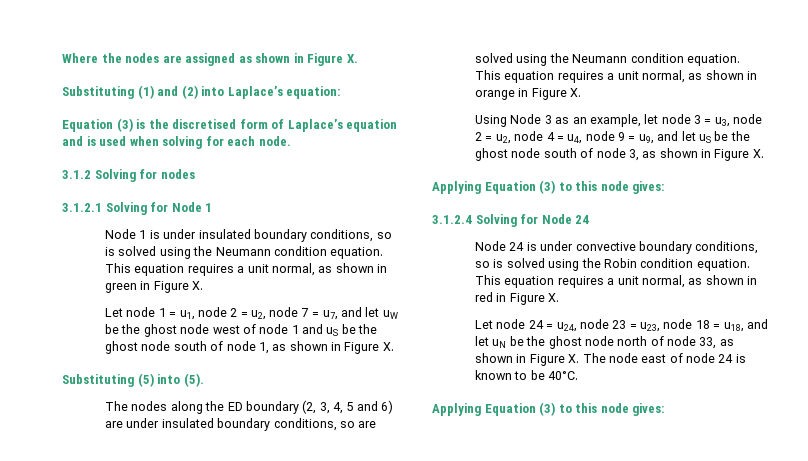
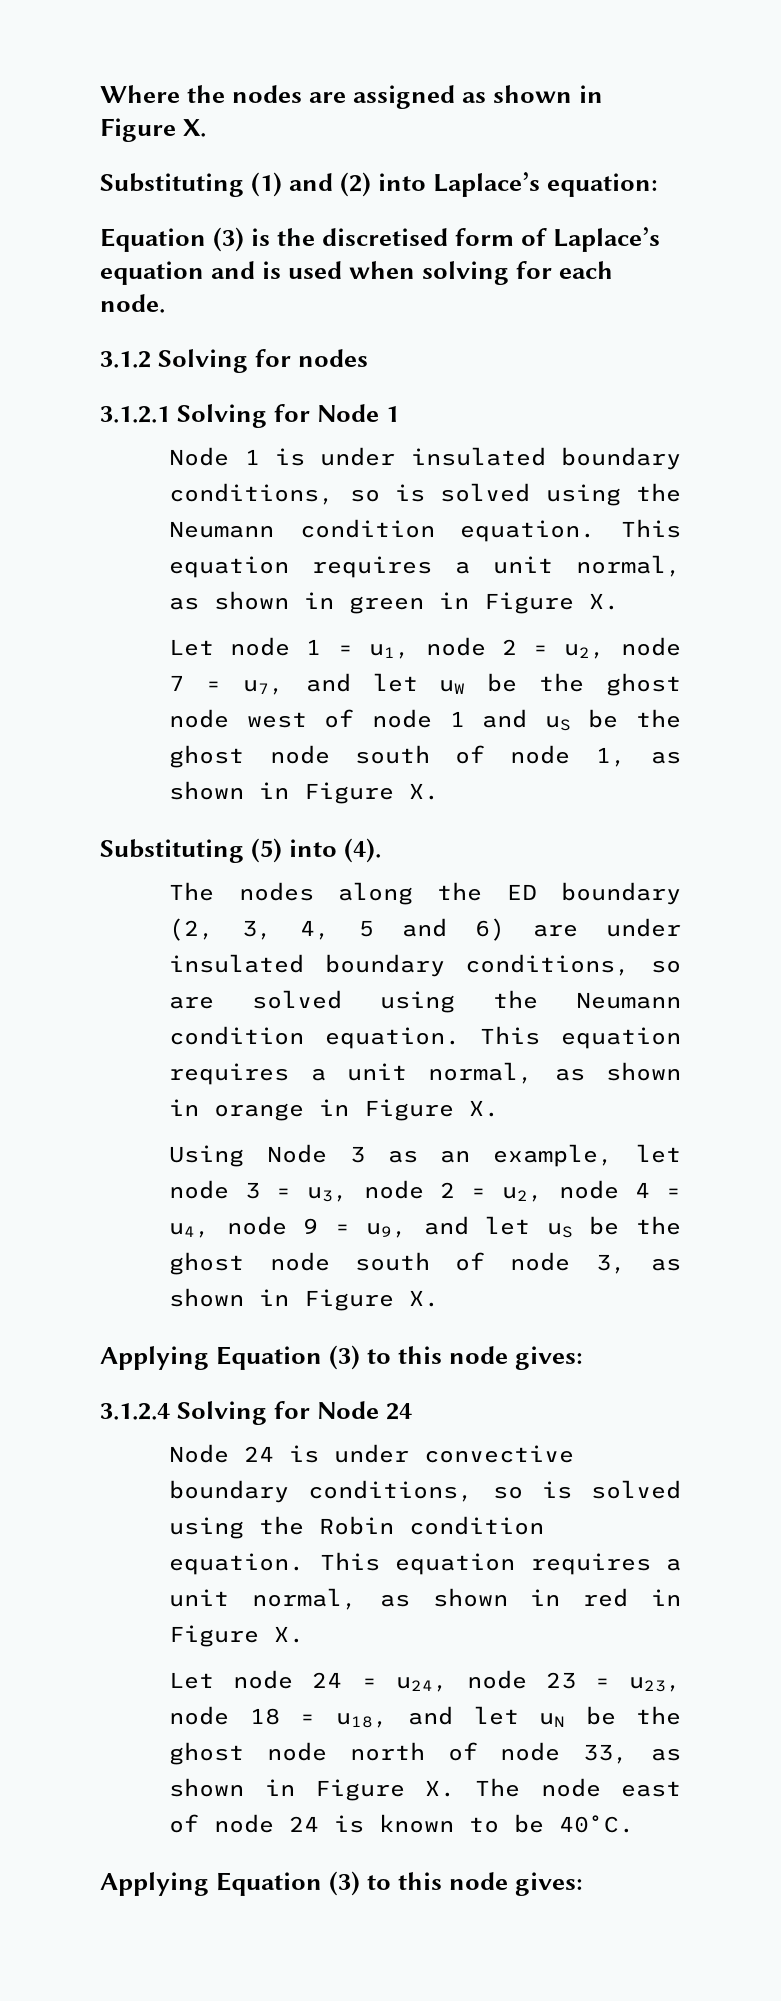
- Substituting (5) into (5).
+ Substituting (5) into (4).

